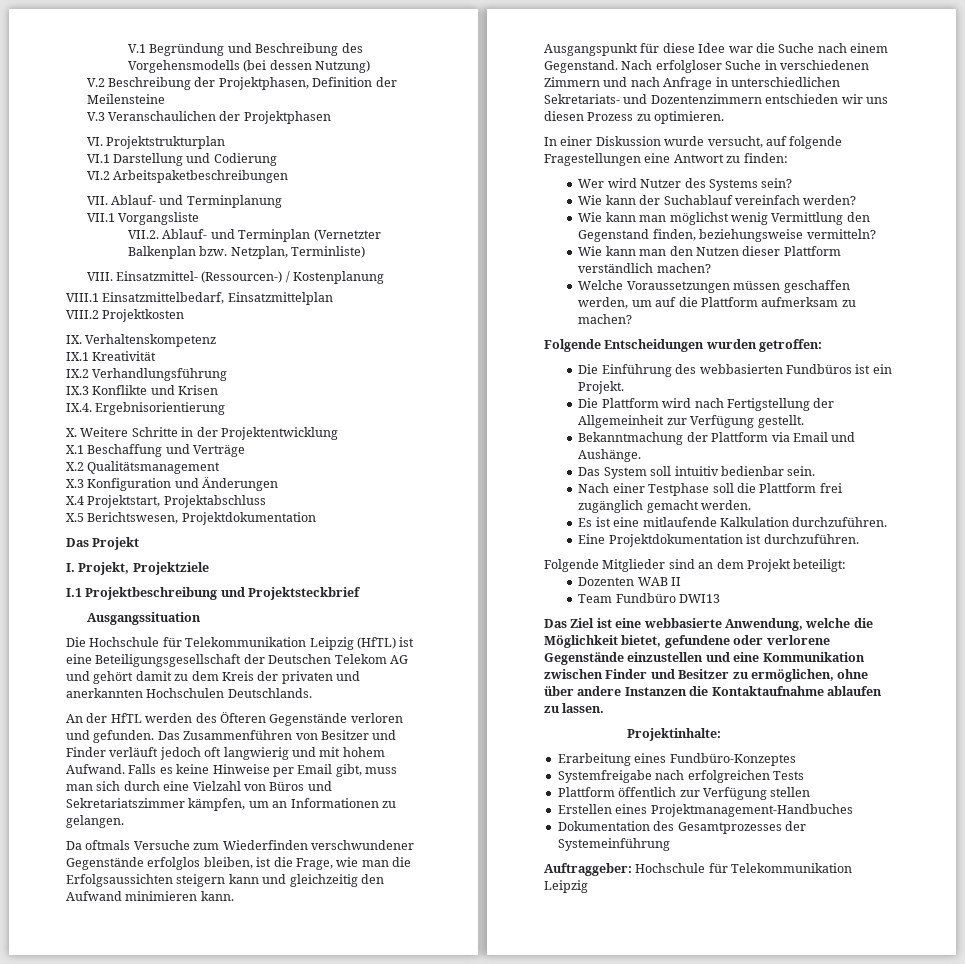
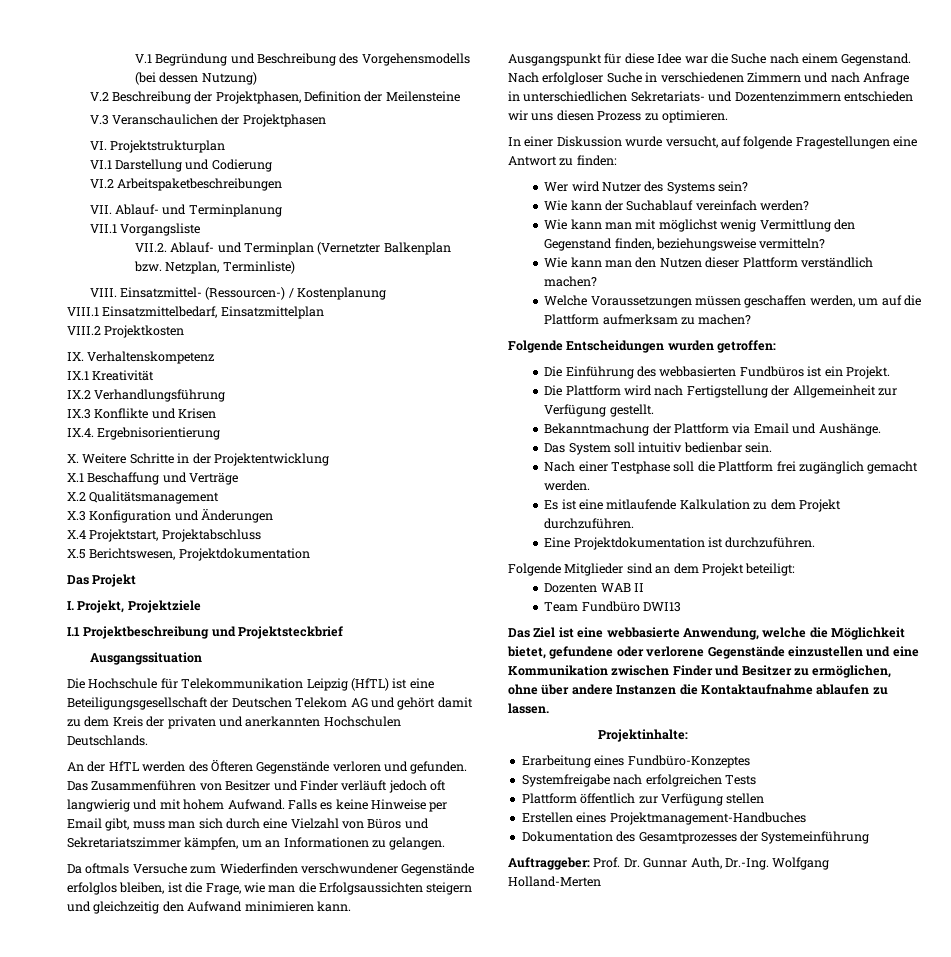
- Da oftmals Versuche zum Wiederfinden verschwundener Gegenstände erfolglos bleiben, ist die Frage, wie man die Erfolgsaussichten steigern kann und gleichzeitig den Aufwand minimieren kann.
+ Da oftmals Versuche zum Wiederfinden verschwundener Gegenstände erfolglos bleiben, ist die Frage, wie man die Erfolgsaussichten steigern und gleichzeitig den Aufwand minimieren kann.
- Wie kann man möglichst wenig Vermittlung den Gegenstand finden, beziehungsweise vermitteln?
+ Wie kann man mit möglichst wenig Vermittlung den Gegenstand finden, beziehungsweise vermitteln?
- Es ist eine mitlaufende Kalkulation durchzuführen.
+ Es ist eine mitlaufende Kalkulation zu dem Projekt durchzuführen.
- Auftraggeber: Hochschule für Telekommunikation Leipzig
+ Auftraggeber: Prof. Dr. Gunnar Auth, Dr.-Ing. Wolfgang Holland-Merten

